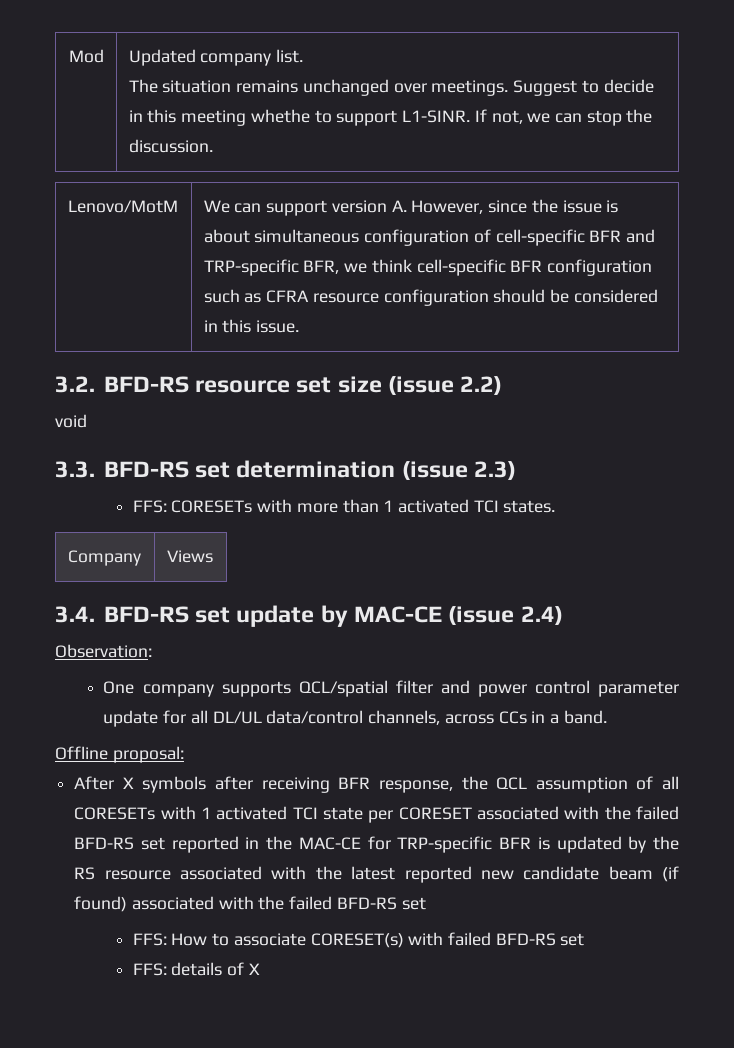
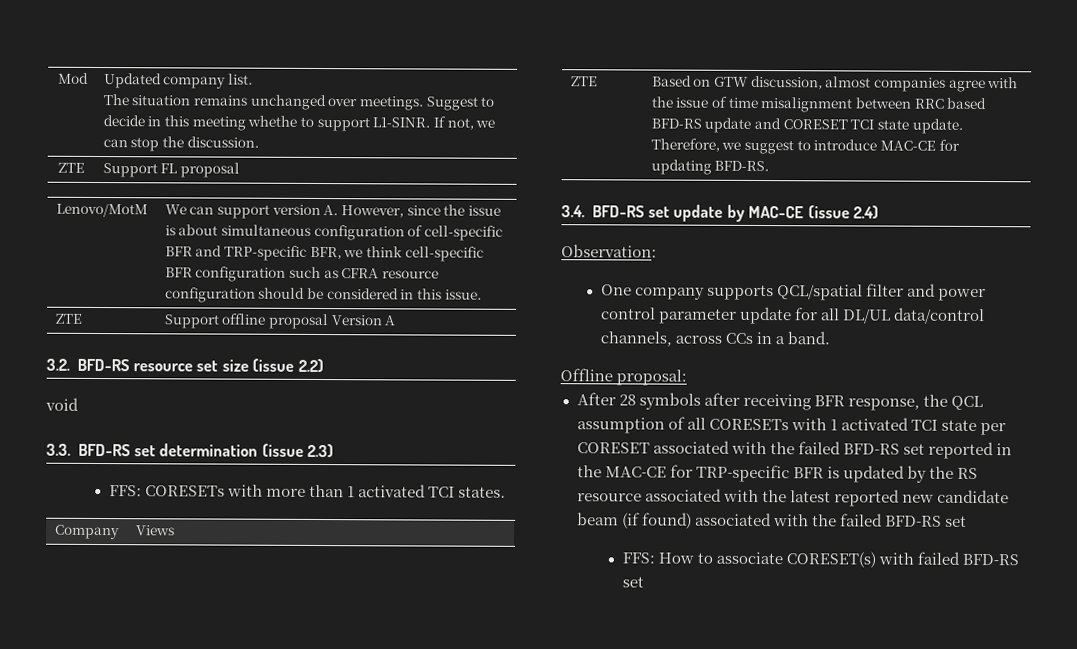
+ ZTE | Support FL proposal
+ ZTE | Support offline proposal Version A
+ ZTE | Based on GTW discussion, almost companies agree with the issue of time misalignment between RRC based BFD-RS update and CORESET TCI state update. Therefore, we suggest to introduce MAC-CE for updating BFD-RS.
- After X symbols after receiving BFR response, the QCL assumption of all CORESETs with 1 activated TCI state per CORESET associated with the failed BFD-RS set reported in the MAC-CE for TRP-specific BFR is updated by the RS resource associated with the latest reported new candidate beam (if found) associated with the failed BFD-RS set
+ After 28 symbols after receiving BFR response, the QCL assumption of all CORESETs with 1 activated TCI state per CORESET associated with the failed BFD-RS set reported in the MAC-CE for TRP-specific BFR is updated by the RS resource associated with the latest reported new candidate beam (if found) associated with the failed BFD-RS set
- FFS: details of X

